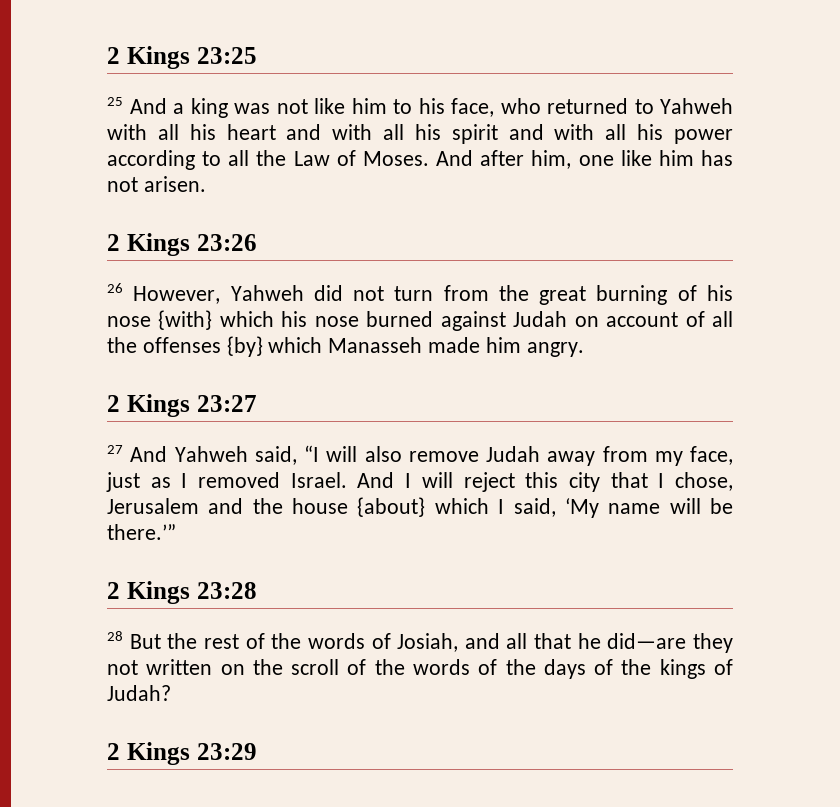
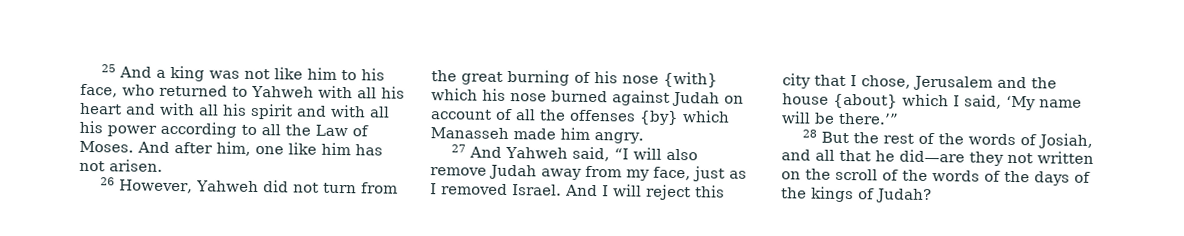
- 2 Kings 23:25
- 2 Kings 23:26
- 2 Kings 23:27
- 2 Kings 23:28
- 2 Kings 23:29

